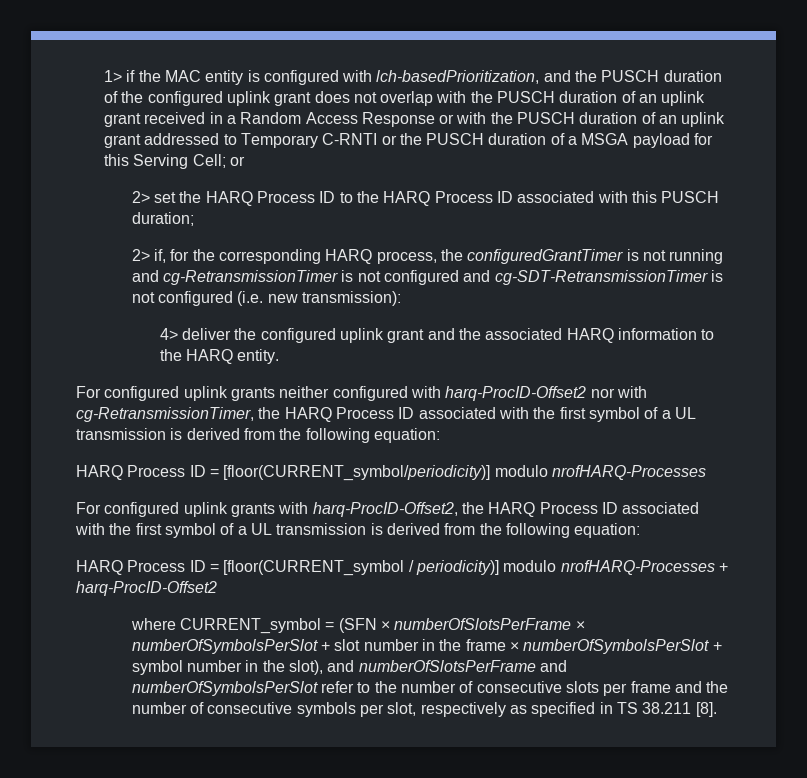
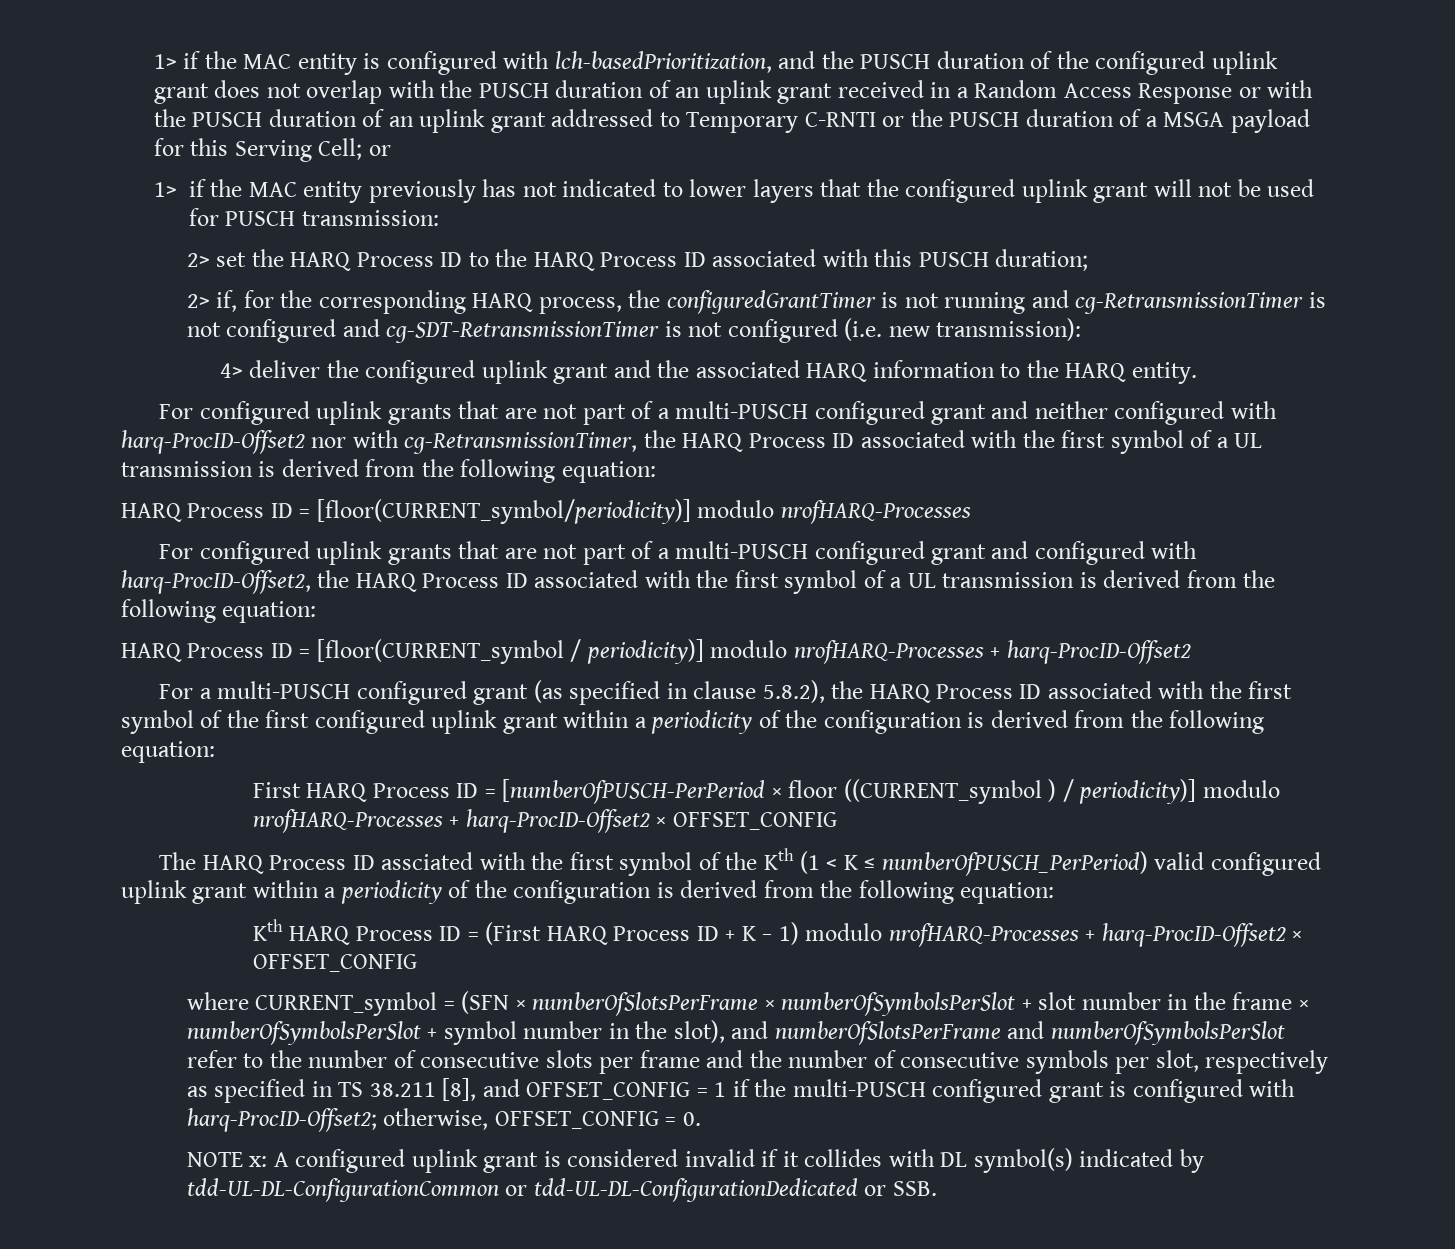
+ 1> if the MAC entity previously has not indicated to lower layers that the configured uplink grant will not be used for PUSCH transmission:
- For configured uplink grants neither configured with harq-ProcID-Offset2 nor with cg-RetransmissionTimer, the HARQ Process ID associated with the first symbol of a UL transmission is derived from the following equation:
+ For configured uplink grants that are not part of a multi-PUSCH configured grant and neither configured with harq-ProcID-Offset2 nor with cg-RetransmissionTimer, the HARQ Process ID associated with the first symbol of a UL transmission is derived from the following equation:
- For configured uplink grants with harq-ProcID-Offset2, the HARQ Process ID associated with the first symbol of a UL transmission is derived from the following equation:
+ For configured uplink grants that are not part of a multi-PUSCH configured grant and configured with harq-ProcID-Offset2, the HARQ Process ID associated with the first symbol of a UL transmission is derived from the following equation:
+ For a multi-PUSCH configured grant (as specified in clause 5.8.2), the HARQ Process ID associated with the first symbol of the first configured uplink grant within a periodicity of the configuration is derived from the following equation:
+ First HARQ Process ID = [numberOfPUSCH-PerPeriod × floor ((CURRENT_symbol ) / periodicity)] modulo nrofHARQ-Processes + harq-ProcID-Offset2 × OFFSET_CONFIG
+ The HARQ Process ID assciated with the first symbol of the Kth (1 < K ≤ numberOfPUSCH_PerPeriod) valid configured uplink grant within a periodicity of the configuration is derived from the following equation:
+ Kth HARQ Process ID = (First HARQ Process ID + K − 1) modulo nrofHARQ-Processes + harq-ProcID-Offset2 × OFFSET_CONFIG
- where CURRENT_symbol = (SFN × numberOfSlotsPerFrame × numberOfSymbolsPerSlot + slot number in the frame × numberOfSymbolsPerSlot + symbol number in the slot), and numberOfSlotsPerFrame and numberOfSymbolsPerSlot refer to the number of consecutive slots per frame and the number of consecutive symbols per slot, respectively as specified in TS 38.211 [8].
+ where CURRENT_symbol = (SFN × numberOfSlotsPerFrame × numberOfSymbolsPerSlot + slot number in the frame × numberOfSymbolsPerSlot + symbol number in the slot), and numberOfSlotsPerFrame and numberOfSymbolsPerSlot refer to the number of consecutive slots per frame and the number of consecutive symbols per slot, respectively as specified in TS 38.211 [8], and OFFSET_CONFIG = 1 if the multi-PUSCH configured grant is configured with harq-ProcID-Offset2; otherwise, OFFSET_CONFIG = 0.
+ NOTE x: A configured uplink grant is considered invalid if it collides with DL symbol(s) indicated by tdd-UL-DL-ConfigurationCommon or tdd-UL-DL-ConfigurationDedicated or SSB.

